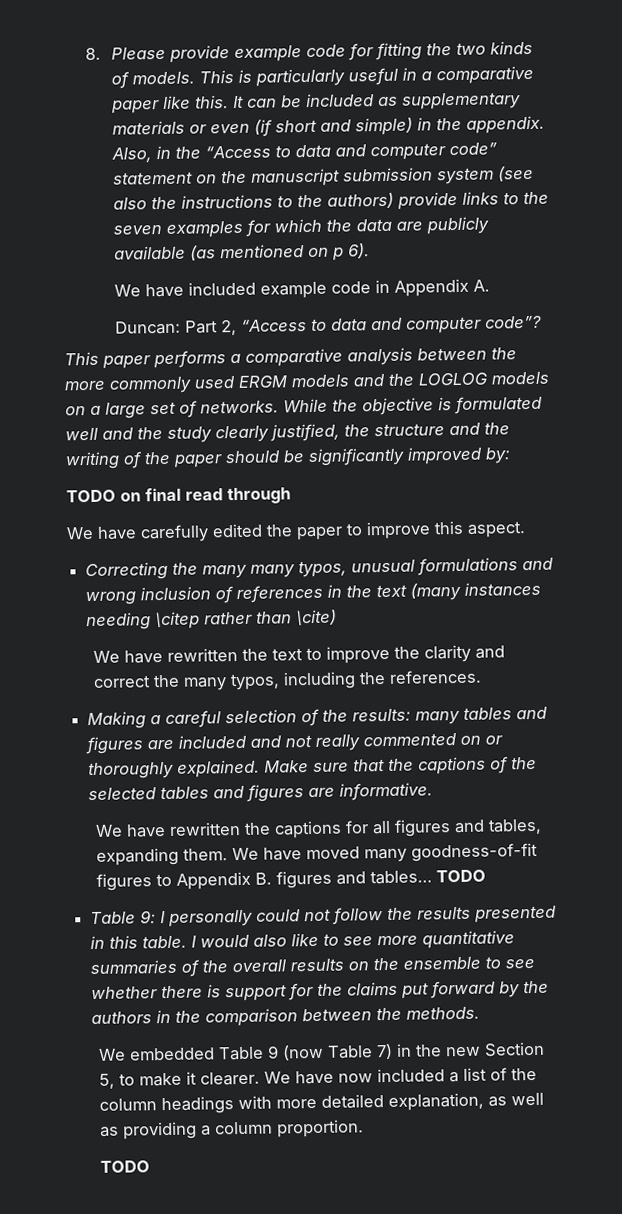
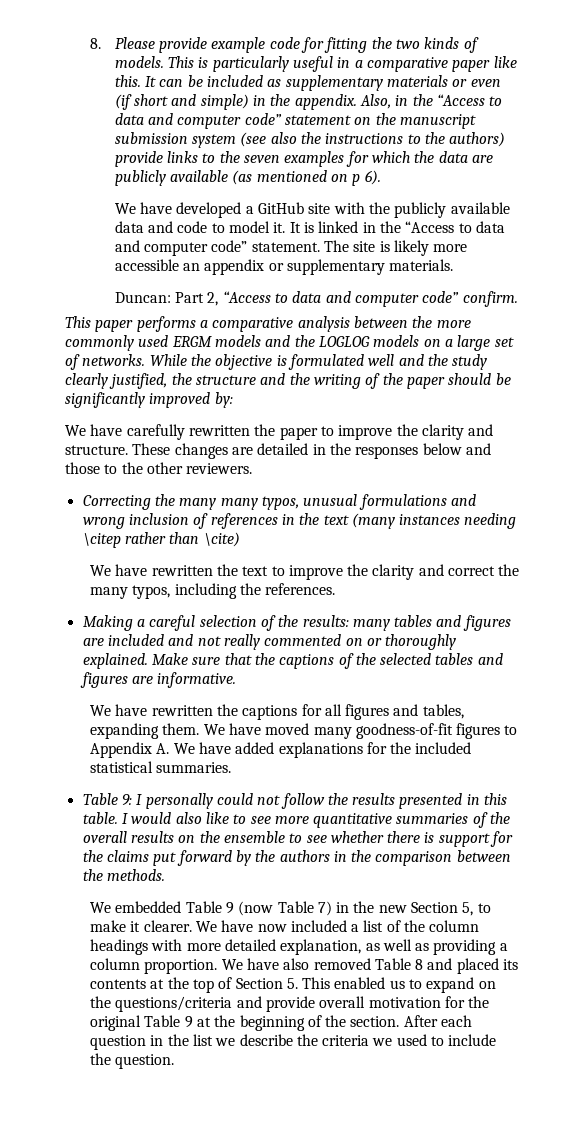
- We have included example code in Appendix A.
+ We have developed a GitHub site with the publicly available data and code to model it. It is linked in the “Access to data and computer code” statement. The site is likely more accessible an appendix or supplementary materials.
- Duncan: Part 2, “Access to data and computer code”?
+ Duncan: Part 2, “Access to data and computer code” confirm.
- TODO on final read through
- We have carefully edited the paper to improve this aspect.
+ We have carefully rewritten the paper to improve the clarity and structure. These changes are detailed in the responses below and those to the other reviewers.
- We have moved many goodness-of-fit figures to Appendix B. figures and tables… TODO
+ We have moved many goodness-of-fit figures to Appendix A. We have added explanations for the included statistical summaries.
- We have now included a list of the column headings with more detailed explanation, as well as providing a column proportion.
- TODO
+ We have now included a list of the column headings with more detailed explanation, as well as providing a column proportion. We have also removed Table 8 and placed its contents at the top of Section 5. This enabled us to expand on the questions/criteria and provide overall motivation for the original Table 9 at the beginning of the section. After each question in the list we describe the criteria we used to include the question.

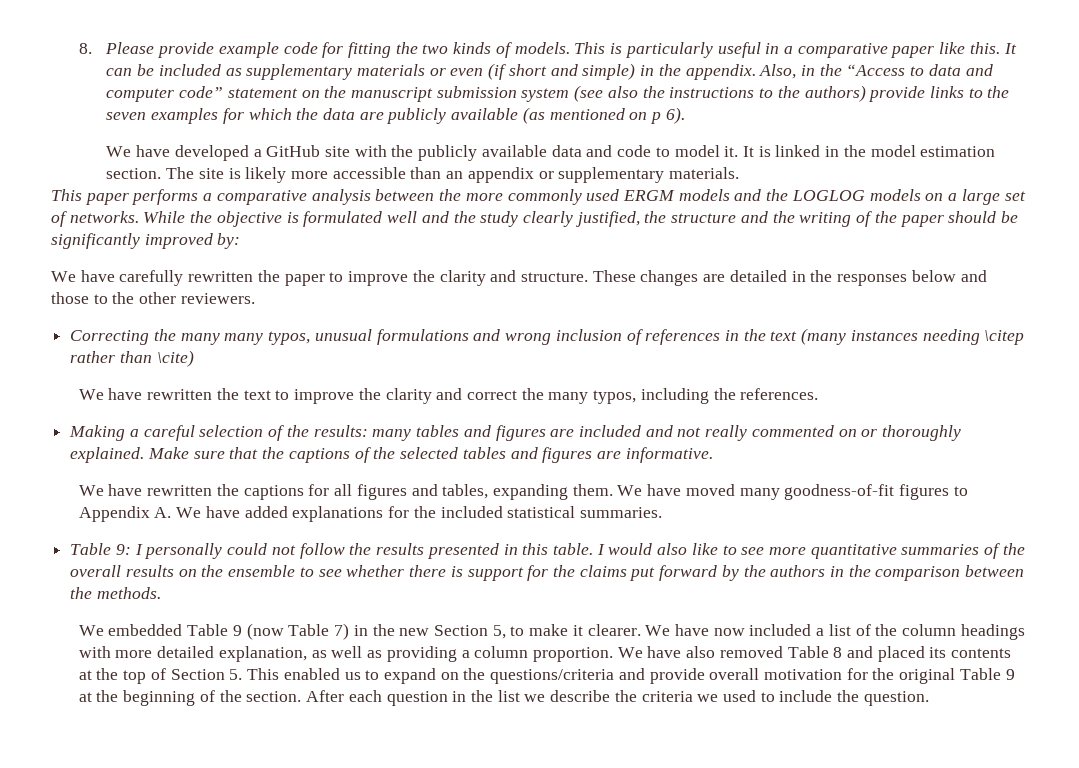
- It is linked in the “Access to data and computer code” statement.
+ It is linked in the model estimation section.
- The site is likely more accessible an appendix or supplementary materials.
+ The site is likely more accessible than an appendix or supplementary materials.
- Duncan: Part 2, “Access to data and computer code” confirm.

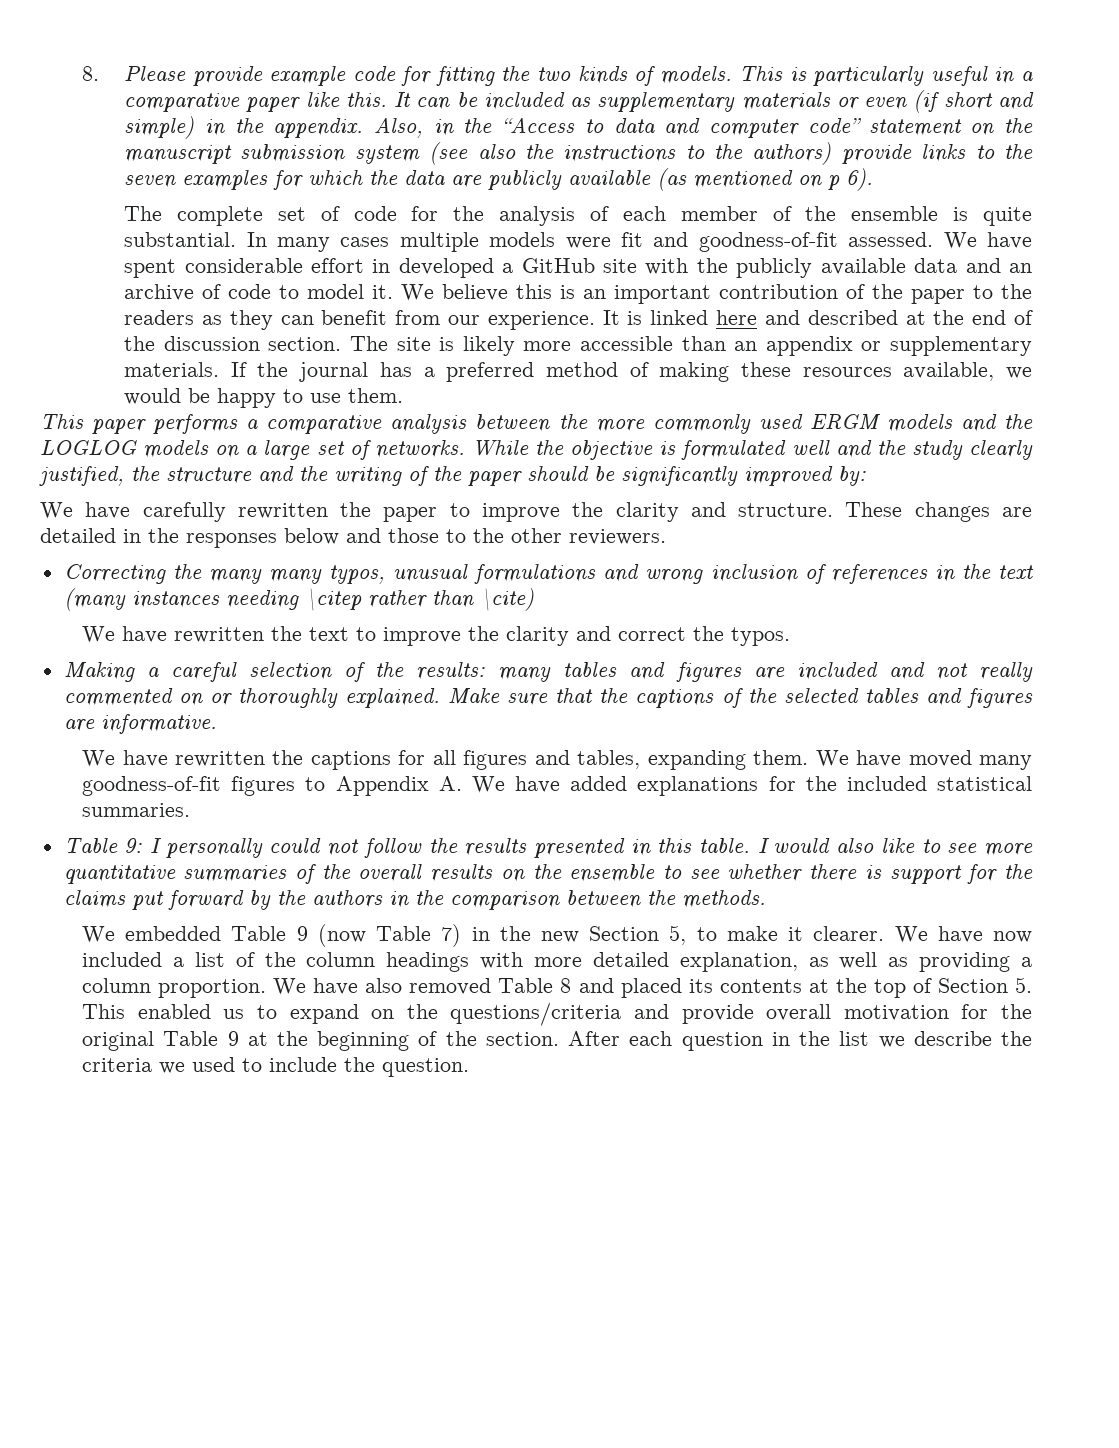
- We have developed a GitHub site with the publicly available data and code to model it.
+ The complete set of code for the analysis of each member of the ensemble is quite substantial. In many cases multiple models were fit and goodness-of-fit assessed. We have spent considerable effort in developed a GitHub site with the publicly available data and an archive of code to model it.
- It is linked in the model estimation section.
+ We believe this is an important contribution of the paper to the readers as they can benefit from our experience. It is linked here and described at the end of the discussion section.
+ If the journal has a preferred method of making these resources available, we would be happy to use them.
- We have rewritten the text to improve the clarity and correct the many typos, including the references.
+ We have rewritten the text to improve the clarity and correct the typos.

